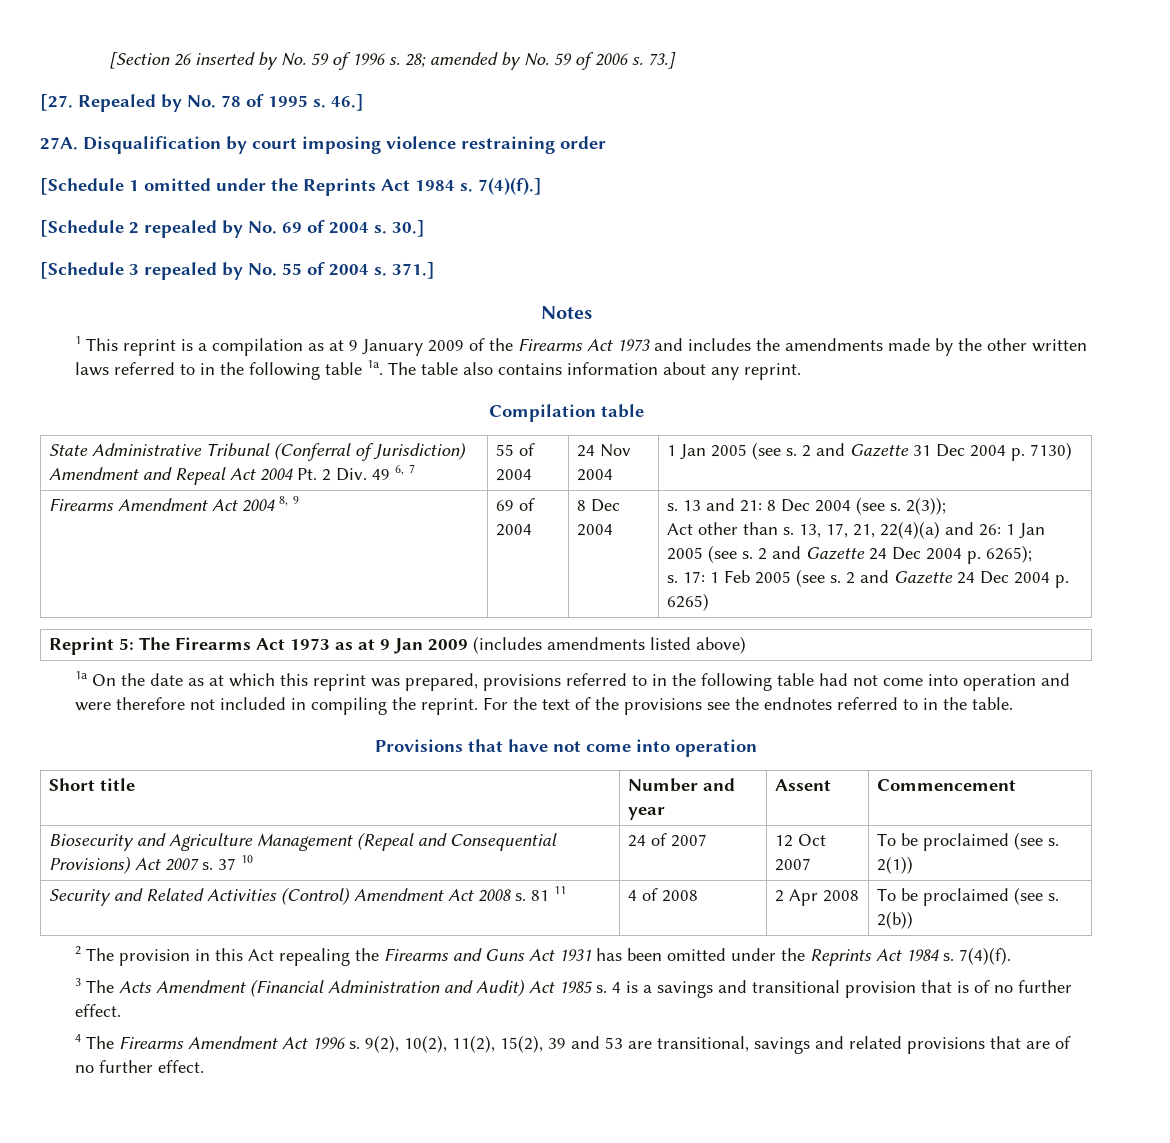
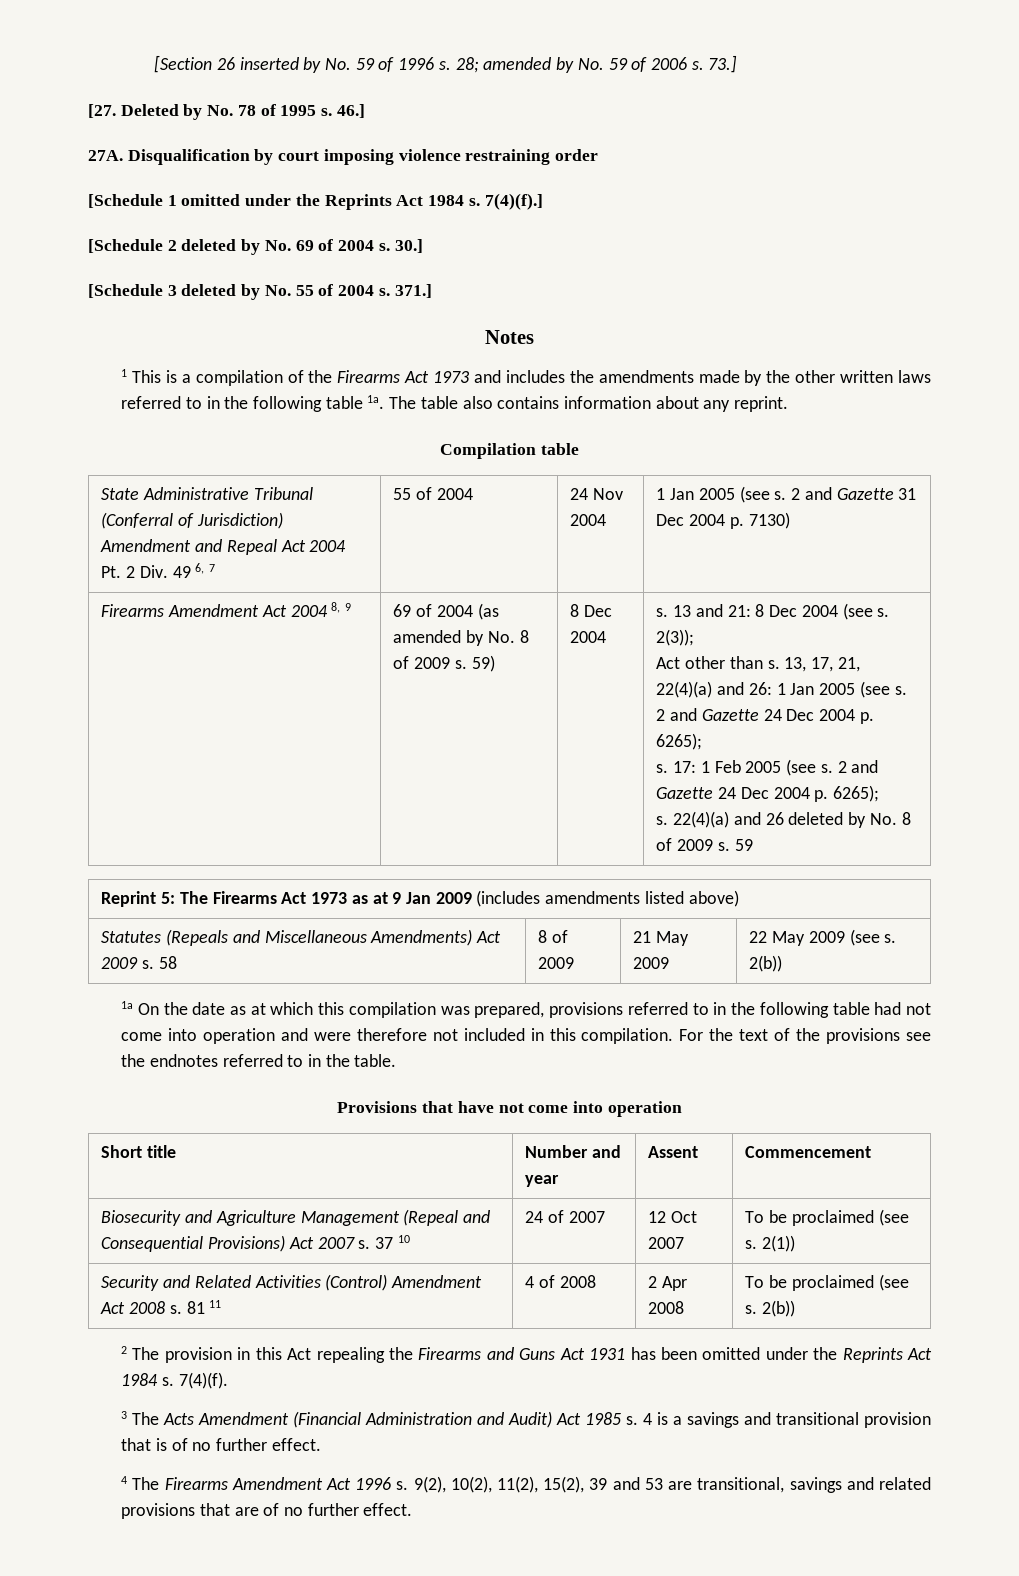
- [27. Repealed by No. 78 of 1995 s.
+ [27. Deleted by No. 78 of 1995 s.
- [Schedule 2 repealed by No. 69 of 2004 s.
+ [Schedule 2 deleted by No. 69 of 2004 s.
- [Schedule 3 repealed by No. 55 of 2004 s.
+ [Schedule 3 deleted by No. 55 of 2004 s.
- 1 This reprint is a compilation as at 9 January 2009 of the Firearms Act 1973 and includes the amendments made by the other written laws referred to in the following table 1a.
+ 1 This is a compilation of the Firearms Act 1973 and includes the amendments made by the other written laws referred to in the following table 1a.
- Firearms Amendment Act 2004 8, 9 | 69 of 2004
+ Firearms Amendment Act 2004 8, 9 | 69 of 2004 (as amended by No. 8 of 2009 s. 59)
- 17: 1 Feb 2005 (see s. 2 and Gazette 24 Dec 2004 p. 6265)
+ 17: 1 Feb 2005 (see s. 2 and Gazette 24 Dec 2004 p. 6265);
+ s. 22(4)(a) and 26 deleted by No. 8 of 2009 s. 59
+ Statutes (Repeals and Miscellaneous Amendments) Act 2009 s. 58 | 8 of 2009 | 21 May 2009 | 22 May 2009 (see s. 2(b))
- 1a On the date as at which this reprint was prepared, provisions referred to in the following table had not come into operation and were therefore not included in compiling the reprint.
+ 1a On the date as at which this compilation was prepared, provisions referred to in the following table had not come into operation and were therefore not included in this compilation.

